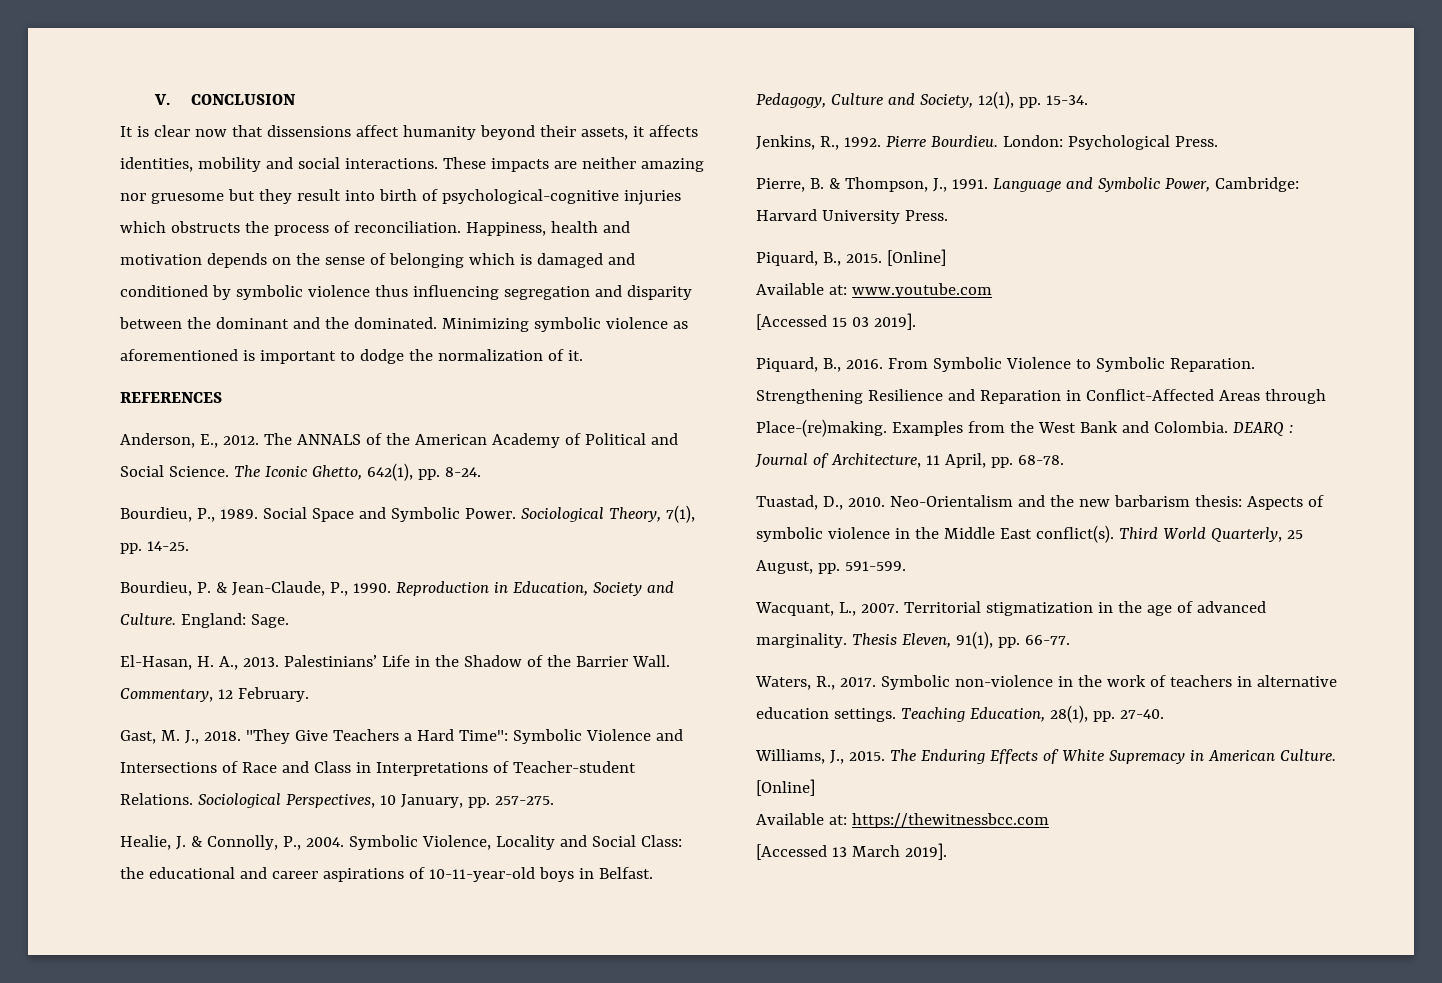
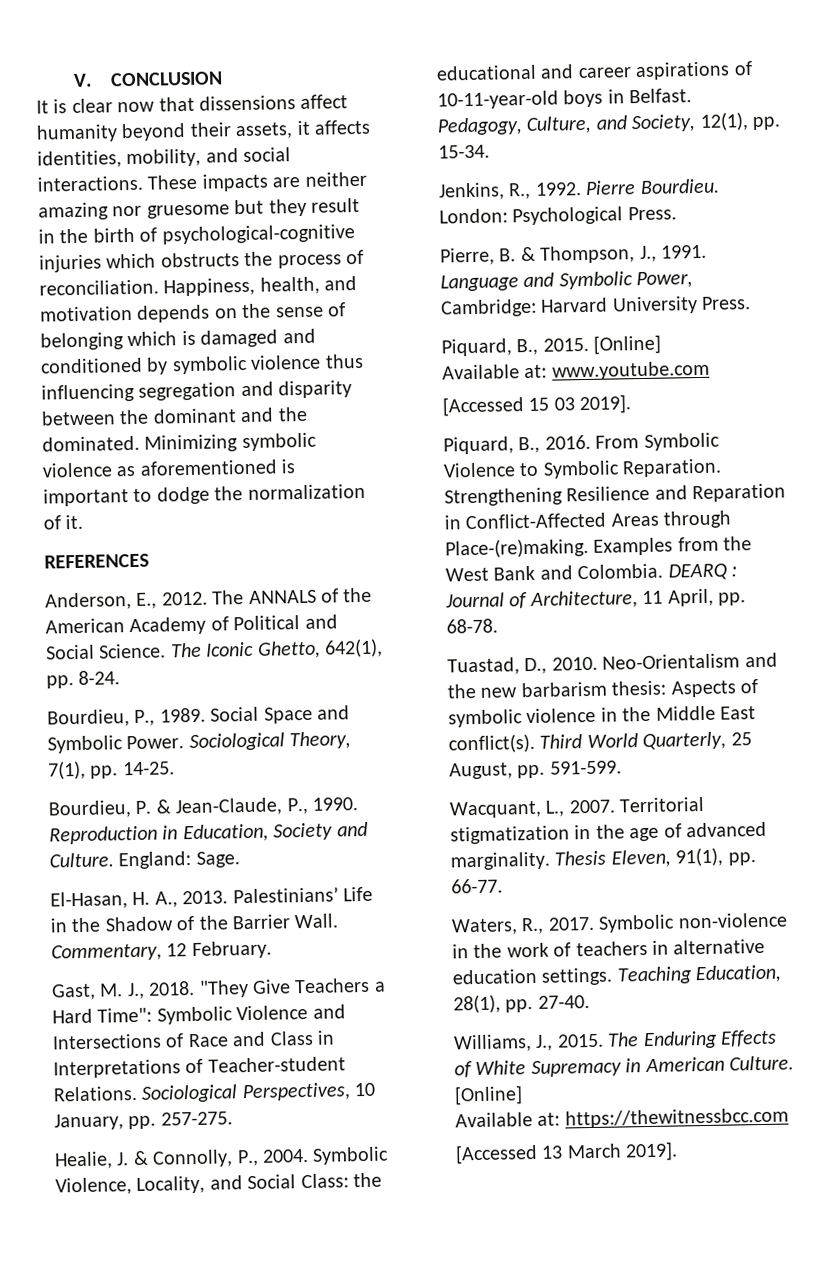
- It is clear now that dissensions affect humanity beyond their assets, it affects identities, mobility and social interactions.
+ It is clear now that dissensions affect humanity beyond their assets, it affects identities, mobility, and social interactions.
- These impacts are neither amazing nor gruesome but they result into birth of psychological-cognitive injuries which obstructs the process of reconciliation.
+ These impacts are neither amazing nor gruesome but they result in the birth of psychological-cognitive injuries which obstructs the process of reconciliation.
- Happiness, health and motivation depends on the sense of belonging which is damaged and conditioned by symbolic violence thus influencing segregation and disparity between the dominant and the dominated.
+ Happiness, health, and motivation depends on the sense of belonging which is damaged and conditioned by symbolic violence thus influencing segregation and disparity between the dominant and the dominated.
- Symbolic Violence, Locality and Social Class: the educational and career aspirations of 10-11-year-old boys in Belfast.
+ Symbolic Violence, Locality, and Social Class: the educational and career aspirations of 10-11-year-old boys in Belfast.
- Pedagogy, Culture and Society, 12(1), pp. 15-34.
+ Pedagogy, Culture, and Society, 12(1), pp. 15-34.

